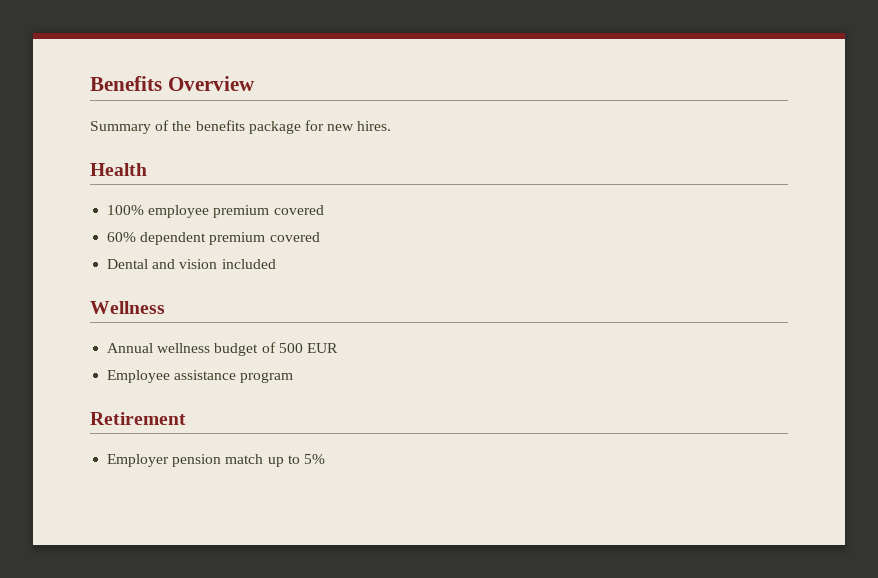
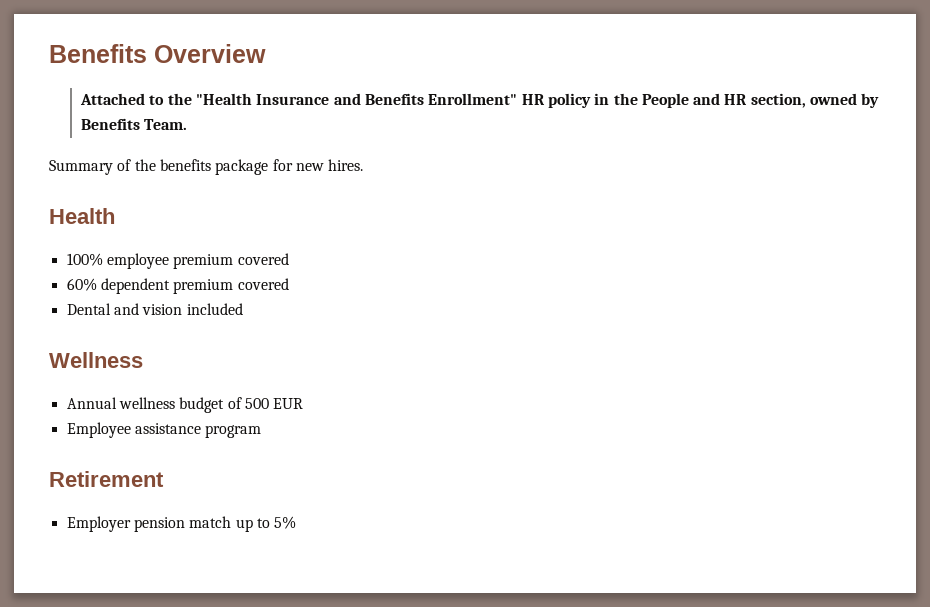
+ Attached to the "Health Insurance and Benefits Enrollment" HR policy in the People and HR section, owned by Benefits Team.

